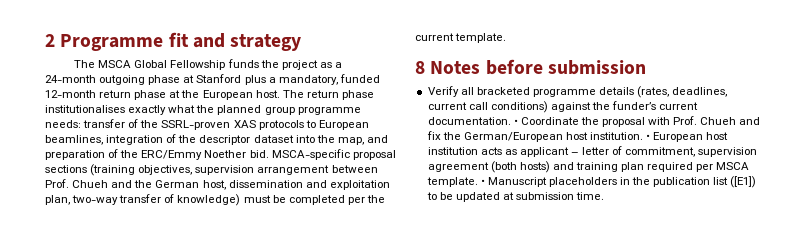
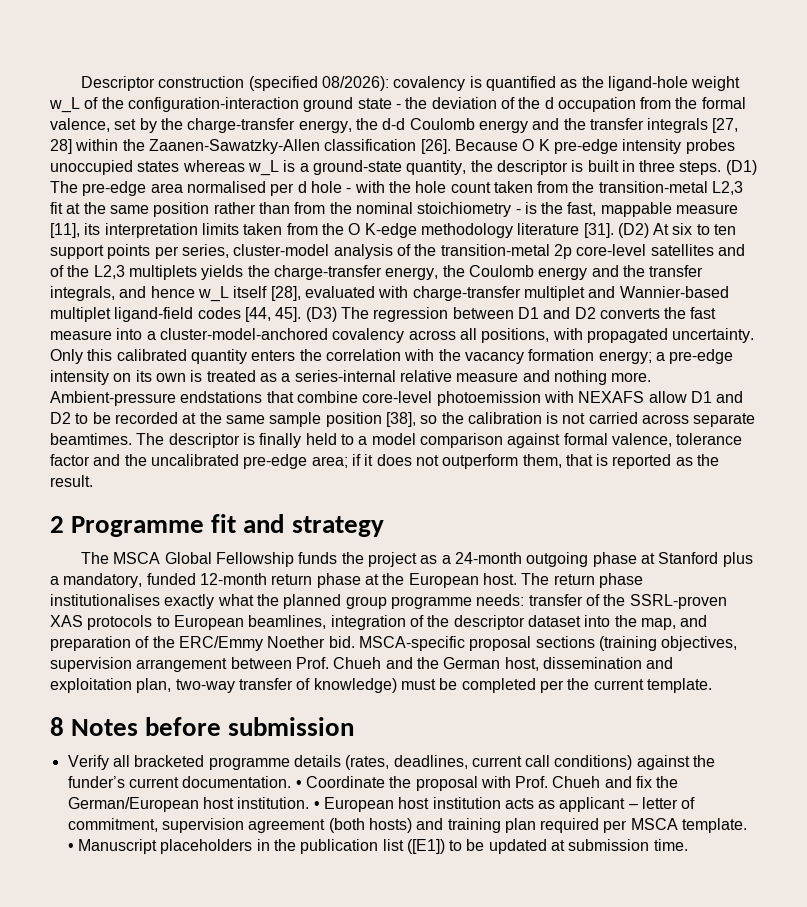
+ Descriptor construction (specified 08/2026): covalency is quantified as the ligand-hole weight w_L of the configuration-interaction ground state - the deviation of the d occupation from the formal valence, set by the charge-transfer energy, the d-d Coulomb energy and the transfer integrals [27, 28] within the Zaanen-Sawatzky-Allen classification [26]. Because O K pre-edge intensity probes unoccupied states whereas w_L is a ground-state quantity, the descriptor is built in three steps. (D1) The pre-edge area normalised per d hole - with the hole count taken from the transition-metal L2,3 fit at the same position rather than from the nominal stoichiometry - is the fast, mappable measure [11], its interpretation limits taken from the O K-edge methodology literature [31]. (D2) At six to ten support points per series, cluster-model analysis of the transition-metal 2p core-level satellites and of the L2,3 multiplets yields the charge-transfer energy, the Coulomb energy and the transfer integrals, and hence w_L itself [28], evaluated with charge-transfer multiplet and Wannier-based multiplet ligand-field codes [44, 45]. (D3) The regression between D1 and D2 converts the fast measure into a cluster-model-anchored covalency across all positions, with propagated uncertainty. Only this calibrated quantity enters the correlation with the vacancy formation energy; a pre-edge intensity on its own is treated as a series-internal relative measure and nothing more. Ambient-pressure endstations that combine core-level photoemission with NEXAFS allow D1 and D2 to be recorded at the same sample position [38], so the calibration is not carried across separate beamtimes. The descriptor is finally held to a model comparison against formal valence, tolerance factor and the uncalibrated pre-edge area; if it does not outperform them, that is reported as the result.

